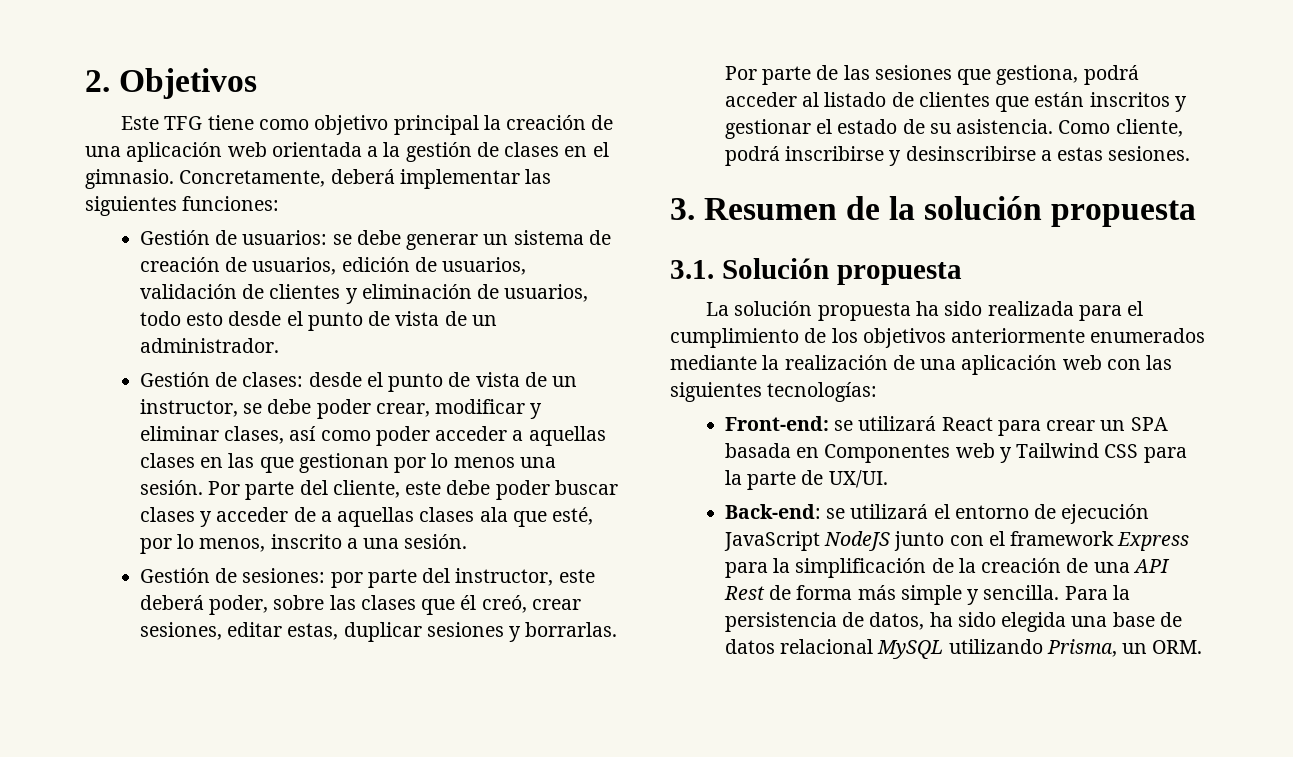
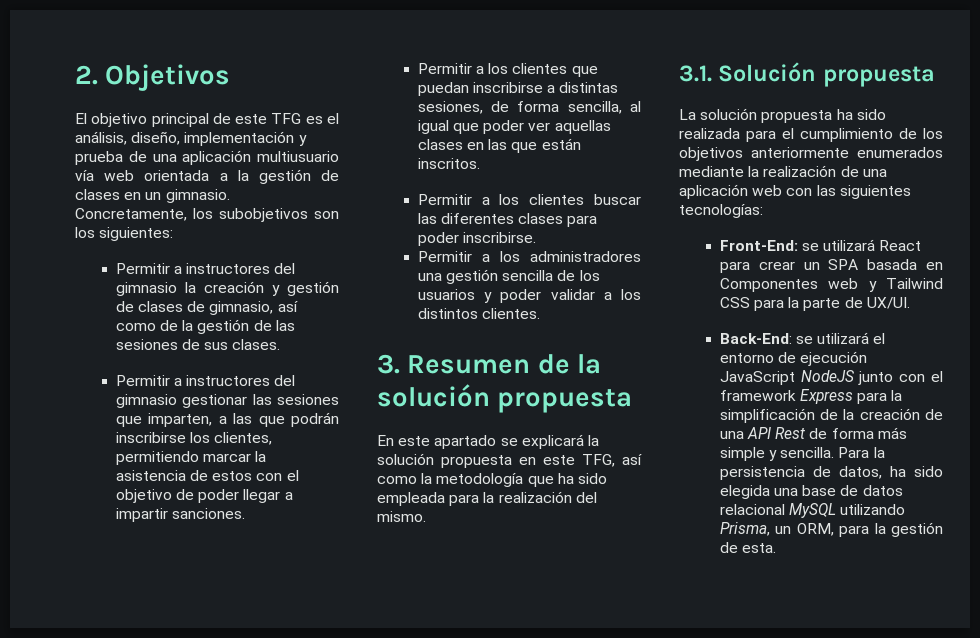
- Este TFG tiene como objetivo principal la creación de una aplicación web orientada a la gestión de clases en el gimnasio.
+ El objetivo principal de este TFG es el análisis, diseño, implementación y prueba de una aplicación multiusuario vía web orientada a la gestión de clases en un gimnasio.
- Concretamente, deberá implementar las siguientes funciones:
- Gestión de usuarios: se debe generar un sistema de creación de usuarios, edición de usuarios, validación de clientes y eliminación de usuarios, todo esto desde el punto de vista de un administrador.
- Gestión de clases: desde el punto de vista de un instructor, se debe poder crear, modificar y eliminar clases, así como poder acceder a aquellas clases en las que gestionan por lo menos una sesión. Por parte del cliente, este debe poder buscar clases y acceder de a aquellas clases ala que esté, por lo menos, inscrito a una sesión.
- Gestión de sesiones: por parte del instructor, este deberá poder, sobre las clases que él creó, crear sesiones, editar estas, duplicar sesiones y borrarlas. Por parte de las sesiones que gestiona, podrá acceder al listado de clientes que están inscritos y gestionar el estado de su asistencia. Como cliente, podrá inscribirse y desinscribirse a estas sesiones.
+ Concretamente, los subobjetivos son los siguientes:
+ Permitir a instructores del gimnasio la creación y gestión de clases de gimnasio, así como de la gestión de las sesiones de sus clases.
+ Permitir a instructores del gimnasio gestionar las sesiones que imparten, a las que podrán inscribirse los clientes, permitiendo marcar la asistencia de estos con el objetivo de poder llegar a impartir sanciones.
+ Permitir a los clientes que puedan inscribirse a distintas sesiones, de forma sencilla, al igual que poder ver aquellas clases en las que están inscritos.
+ Permitir a los clientes buscar las diferentes clases para poder inscribirse.
+ Permitir a los administradores una gestión sencilla de los usuarios y poder validar a los distintos clientes.
+ En este apartado se explicará la solución propuesta en este TFG, así como la metodología que ha sido empleada para la realización del mismo.
- Front-end: se utilizará React para crear un SPA basada en Componentes web y Tailwind CSS para la parte de UX/UI.
+ Front-End: se utilizará React para crear un SPA basada en Componentes web y Tailwind CSS para la parte de UX/UI.
- Back-end: se utilizará el entorno de ejecución JavaScript NodeJS junto con el framework Express para la simplificación de la creación de una API Rest de forma más simple y sencilla.
+ Back-End: se utilizará el entorno de ejecución JavaScript NodeJS junto con el framework Express para la simplificación de la creación de una API Rest de forma más simple y sencilla.
- Para la persistencia de datos, ha sido elegida una base de datos relacional MySQL utilizando Prisma, un ORM.
+ Para la persistencia de datos, ha sido elegida una base de datos relacional MySQL utilizando Prisma, un ORM, para la gestión de esta.

